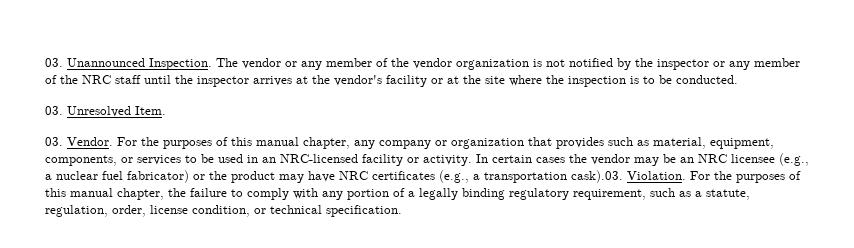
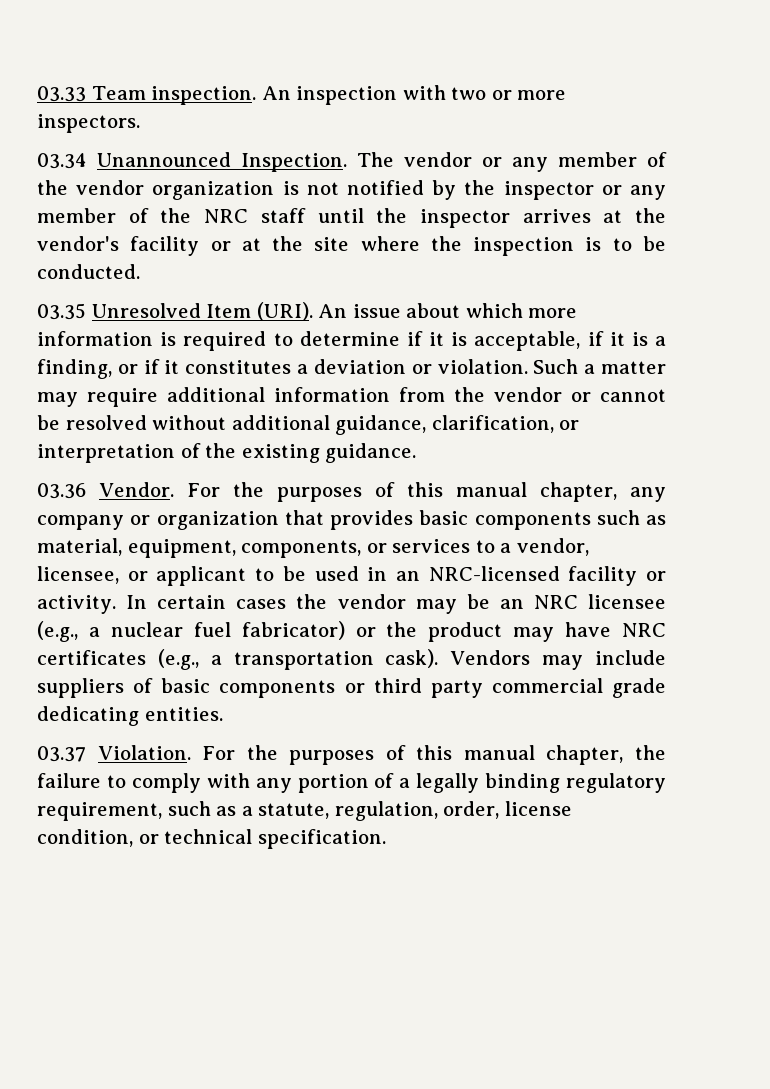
- 03. Unannounced Inspection.
+ 03.33 Team inspection. An inspection with two or more inspectors.
+ 03.34 Unannounced Inspection.
- 03. Unresolved Item.
- 03. Vendor.
+ 03.35 Unresolved Item (URI). An issue about which more information is required to determine if it is acceptable, if it is a finding, or if it constitutes a deviation or violation. Such a matter may require additional information from the vendor or cannot be resolved without additional guidance, clarification, or interpretation of the existing guidance.
+ 03.36 Vendor.
- For the purposes of this manual chapter, any company or organization that provides such as material, equipment, components, or services to be used in an NRC-licensed facility or activity.
+ For the purposes of this manual chapter, any company or organization that provides basic components such as material, equipment, components, or services to a vendor, licensee, or applicant to be used in an NRC-licensed facility or activity.
- In certain cases the vendor may be an NRC licensee (e.g., a nuclear fuel fabricator) or the product may have NRC certificates (e.g., a transportation cask).03. Violation.
+ In certain cases the vendor may be an NRC licensee (e.g., a nuclear fuel fabricator) or the product may have NRC certificates (e.g., a transportation cask). Vendors may include suppliers of basic components or third party commercial grade dedicating entities.
+ 03.37 Violation.

